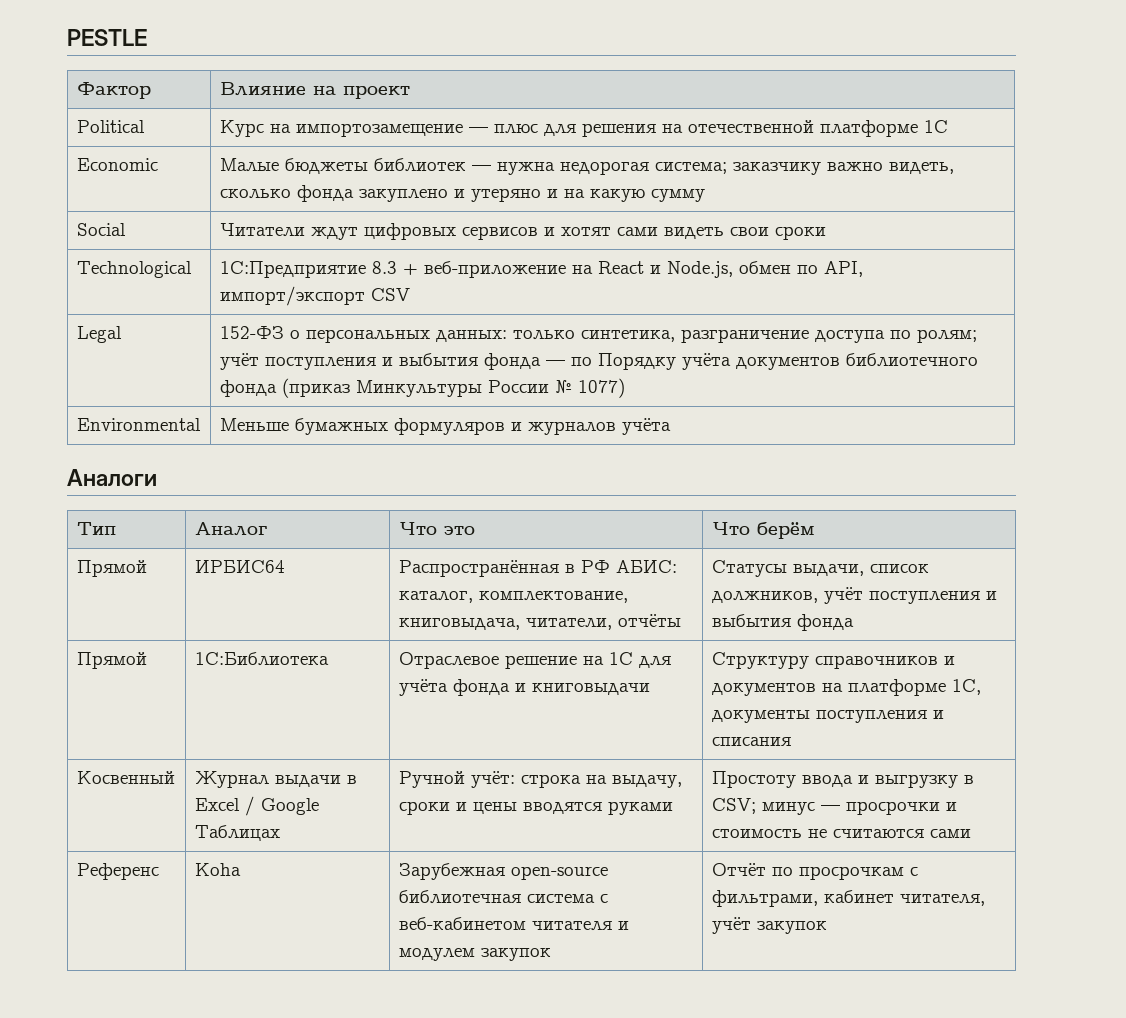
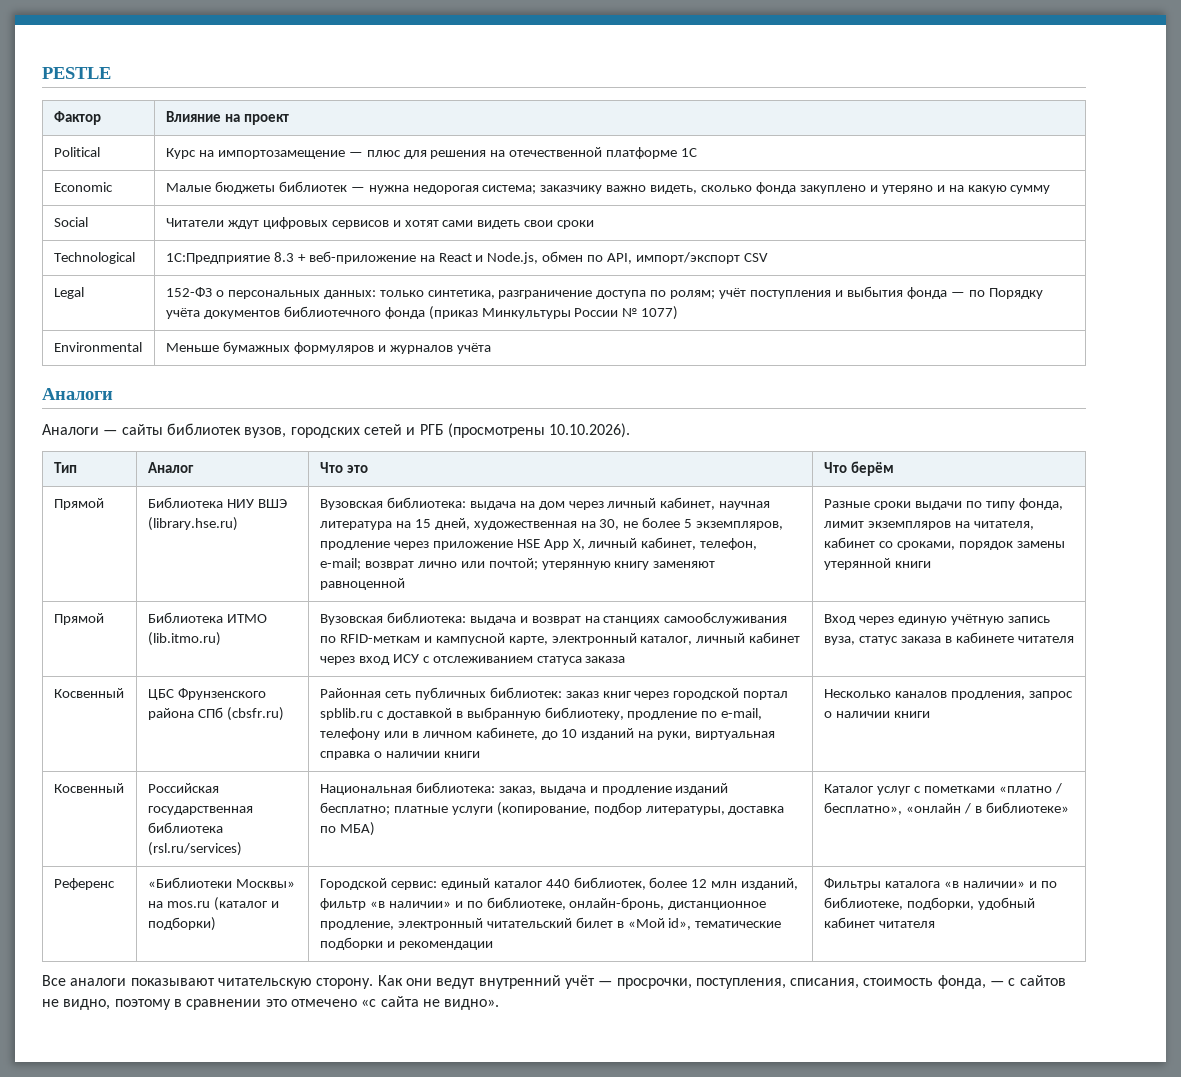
+ Аналоги — сайты библиотек вузов, городских сетей и РГБ (просмотрены 10.10.2026).
- ИРБИС64 | Распространённая в РФ АБИС: каталог, комплектование, книговыдача, читатели, отчёты | Статусы выдачи, список должников, учёт поступления и выбытия фонда
- Прямой | 1С:Библиотека | Отраслевое решение на 1С для учёта фонда и книговыдачи | Структуру справочников и документов на платформе 1С, документы поступления и списания
- Косвенный | Журнал выдачи в Excel / Google Таблицах | Ручной учёт: строка на выдачу, сроки и цены вводятся руками | Простоту ввода и выгрузку в CSV; минус — просрочки и стоимость не считаются сами
- Референс | Koha | Зарубежная open-source библиотечная система с веб-кабинетом читателя и модулем закупок | Отчёт по просрочкам с фильтрами, кабинет читателя, учёт закупок
+ Библиотека НИУ ВШЭ (library.hse.ru) | Вузовская библиотека: выдача на дом через личный кабинет, научная литература на 15 дней, художественная на 30, не более 5 экземпляров, продление через приложение HSE App X, личный кабинет, телефон, e-mail; возврат лично или почтой; утерянную книгу заменяют равноценной | Разные сроки выдачи по типу фонда, лимит экземпляров на читателя, кабинет со сроками, порядок замены утерянной книги
+ Прямой | Библиотека ИТМО (lib.itmo.ru) | Вузовская библиотека: выдача и возврат на станциях самообслуживания по RFID-меткам и кампусной карте, электронный каталог, личный кабинет через вход ИСУ с отслеживанием статуса заказа | Вход через единую учётную запись вуза, статус заказа в кабинете читателя
+ Косвенный | ЦБС Фрунзенского района СПб (cbsfr.ru) | Районная сеть публичных библиотек: заказ книг через городской портал spblib.ru с доставкой в выбранную библиотеку, продление по e-mail, телефону или в личном кабинете, до 10 изданий на руки, виртуальная справка о наличии книги | Несколько каналов продления, запрос о наличии книги
+ Косвенный | Российская государственная библиотека (rsl.ru/services) | Национальная библиотека: заказ, выдача и продление изданий бесплатно; платные услуги (копирование, подбор литературы, доставка по МБА) | Каталог услуг с пометками «платно / бесплатно», «онлайн / в библиотеке»
+ Референс | «Библиотеки Москвы» на mos.ru (каталог и подборки) | Городской сервис: единый каталог 440 библиотек, более 12 млн изданий, фильтр «в наличии» и по библиотеке, онлайн-бронь, дистанционное продление, электронный читательский билет в «Мой id», тематические подборки и рекомендации | Фильтры каталога «в наличии» и по библиотеке, подборки, удобный кабинет читателя
+ Все аналоги показывают читательскую сторону. Как они ведут внутренний учёт — просрочки, поступления, списания, стоимость фонда, — с сайтов не видно, поэтому в сравнении это отмечено «с сайта не видно».

